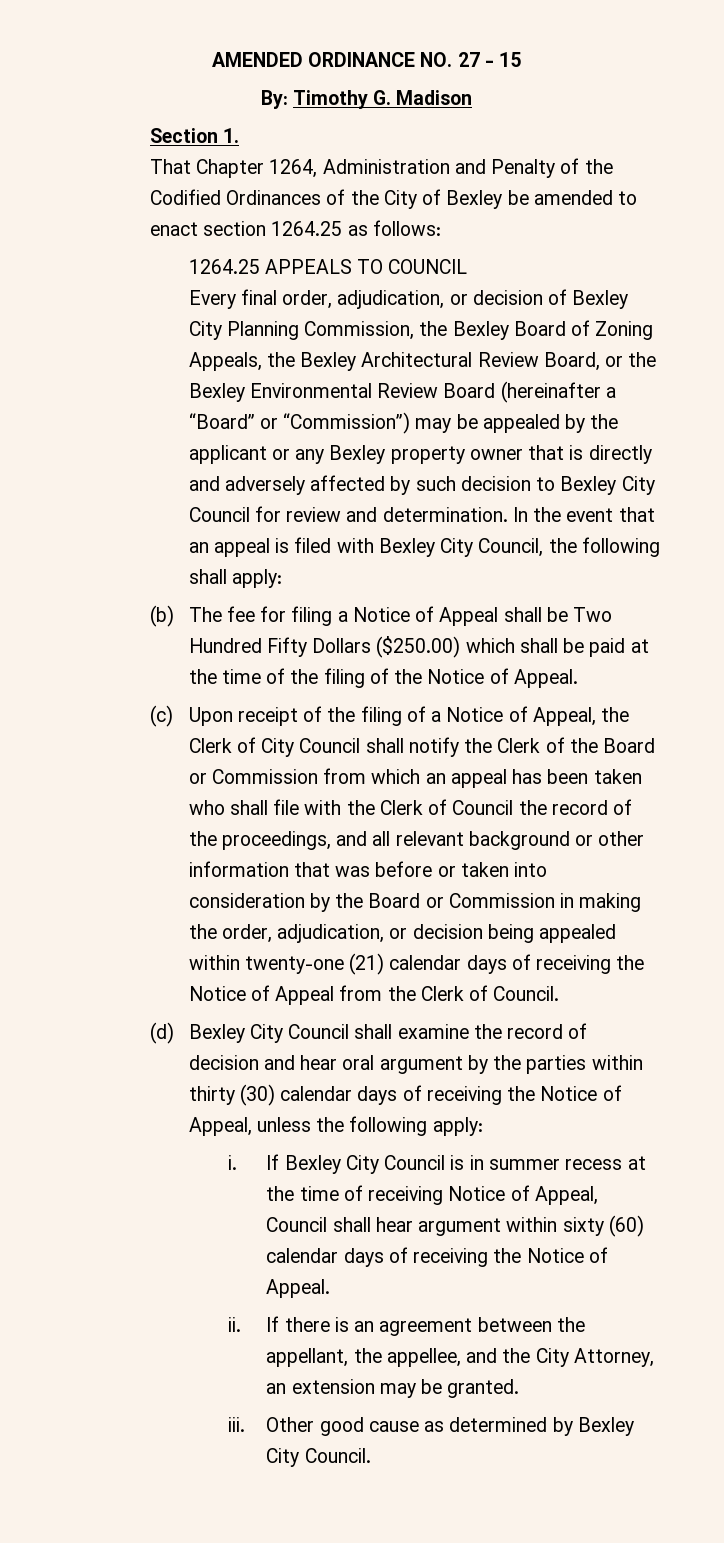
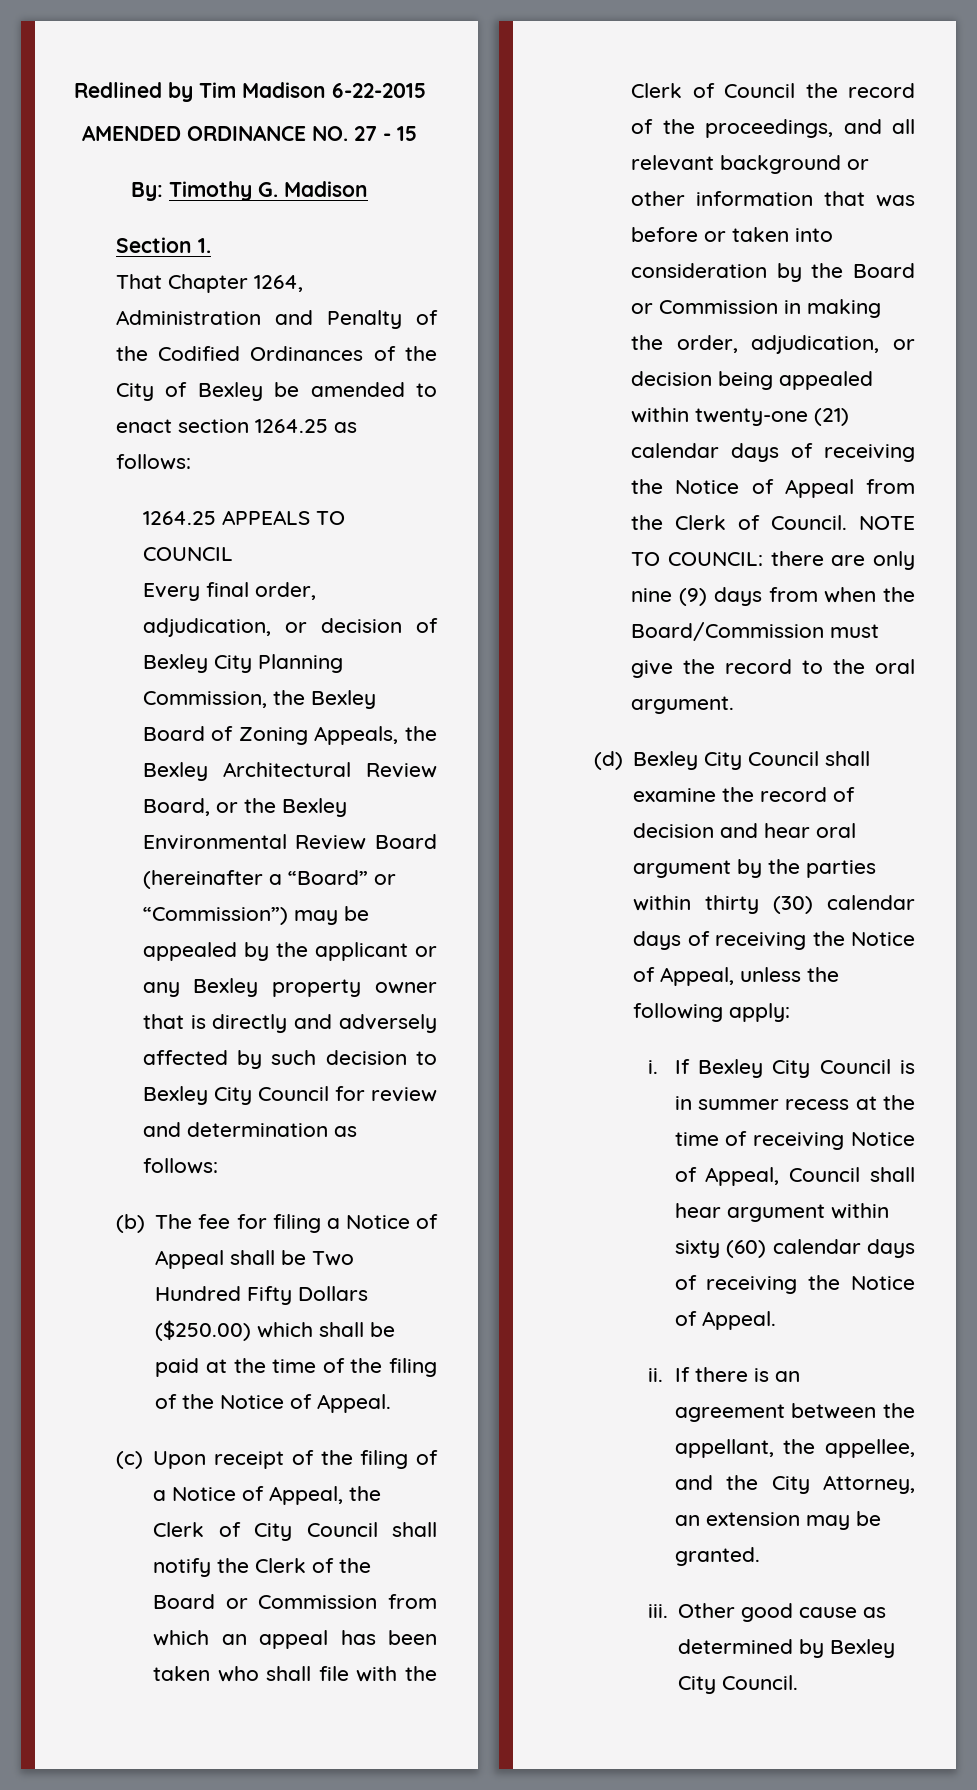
+ Redlined by Tim Madison 6-22-2015
- Every final order, adjudication, or decision of Bexley City Planning Commission, the Bexley Board of Zoning Appeals, the Bexley Architectural Review Board, or the Bexley Environmental Review Board (hereinafter a “Board” or “Commission”) may be appealed by the applicant or any Bexley property owner that is directly and adversely affected by such decision to Bexley City Council for review and determination. In the event that an appeal is filed with Bexley City Council, the following shall apply:
+ Every final order, adjudication, or decision of Bexley City Planning Commission, the Bexley Board of Zoning Appeals, the Bexley Architectural Review Board, or the Bexley Environmental Review Board (hereinafter a “Board” or “Commission”) may be appealed by the applicant or any Bexley property owner that is directly and adversely affected by such decision to Bexley City Council for review and determination as follows:
+ NOTE TO COUNCIL: there are only nine (9) days from when the Board/Commission must give the record to the oral argument.

